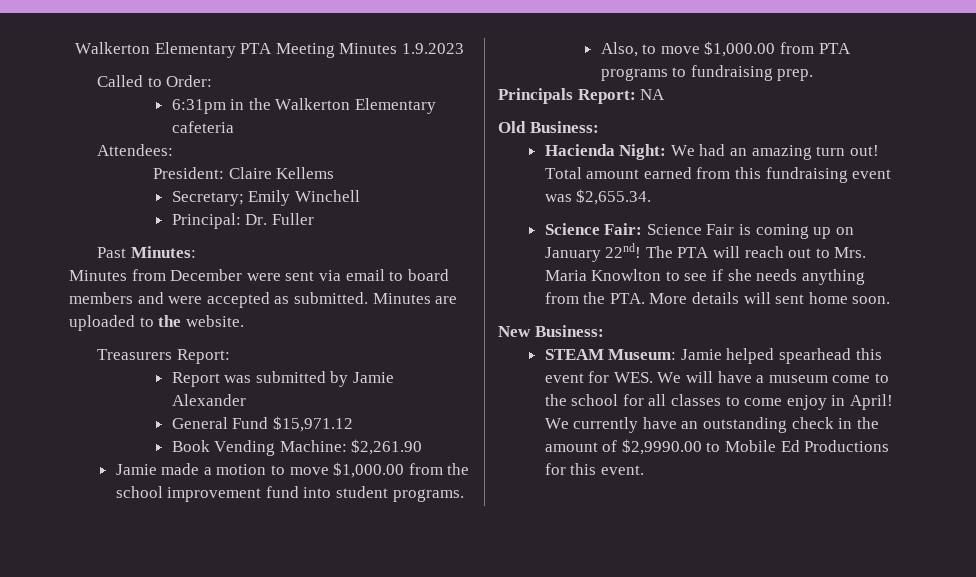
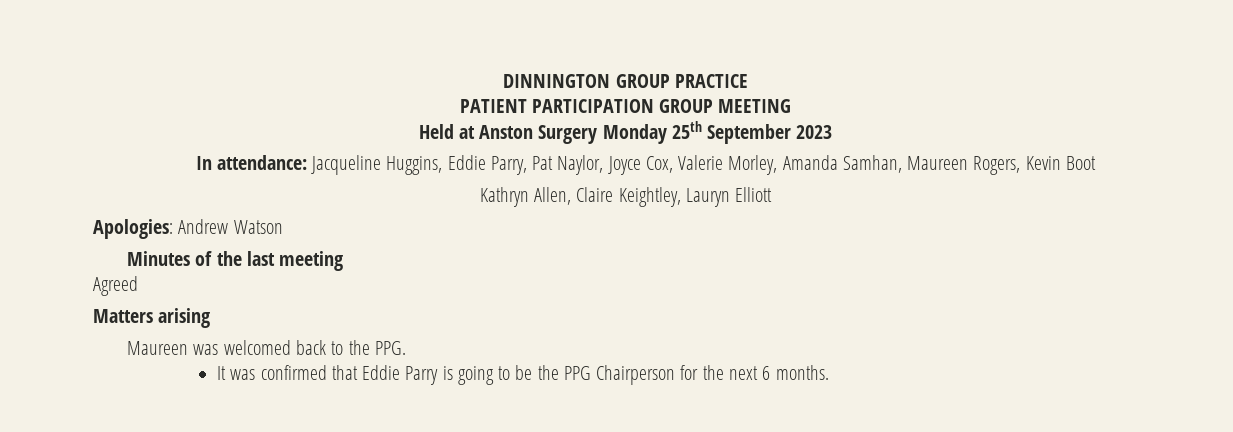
- Walkerton Elementary PTA Meeting Minutes 1.9.2023
- Called to Order:
- 6:31pm in the Walkerton Elementary cafeteria
- Attendees:
- President: Claire Kellems
- Secretary; Emily Winchell
- Principal: Dr. Fuller
- Past Minutes:
- Minutes from December were sent via email to board members and were accepted as submitted. Minutes are uploaded to the website.
- Treasurers Report:
- Report was submitted by Jamie Alexander
- General Fund $15,971.12
- Book Vending Machine: $2,261.90
- Jamie made a motion to move $1,000.00 from the school improvement fund into student programs.
- Also, to move $1,000.00 from PTA programs to fundraising prep.
- Principals Report: NA
- Old Business:
- Hacienda Night: We had an amazing turn out! Total amount earned from this fundraising event was $2,655.34.
- Science Fair: Science Fair is coming up on January 22nd! The PTA will reach out to Mrs. Maria Knowlton to see if she needs anything from the PTA. More details will sent home soon.
- New Business:
- STEAM Museum: Jamie helped spearhead this event for WES. We will have a museum come to the school for all classes to come enjoy in April! We currently have an outstanding check in the amount of $2,9990.00 to Mobile Ed Productions for this event.
+ DINNINGTON GROUP PRACTICE
+ PATIENT PARTICIPATION GROUP MEETING
+ Held at Anston Surgery Monday 25th September 2023
+ In attendance: Jacqueline Huggins, Eddie Parry, Pat Naylor, Joyce Cox, Valerie Morley, Amanda Samhan, Maureen Rogers, Kevin Boot
+ Kathryn Allen, Claire Keightley, Lauryn Elliott
+ Apologies: Andrew Watson
+ Minutes of the last meeting
+ Agreed
+ Matters arising
+ Maureen was welcomed back to the PPG.
+ It was confirmed that Eddie Parry is going to be the PPG Chairperson for the next 6 months.

